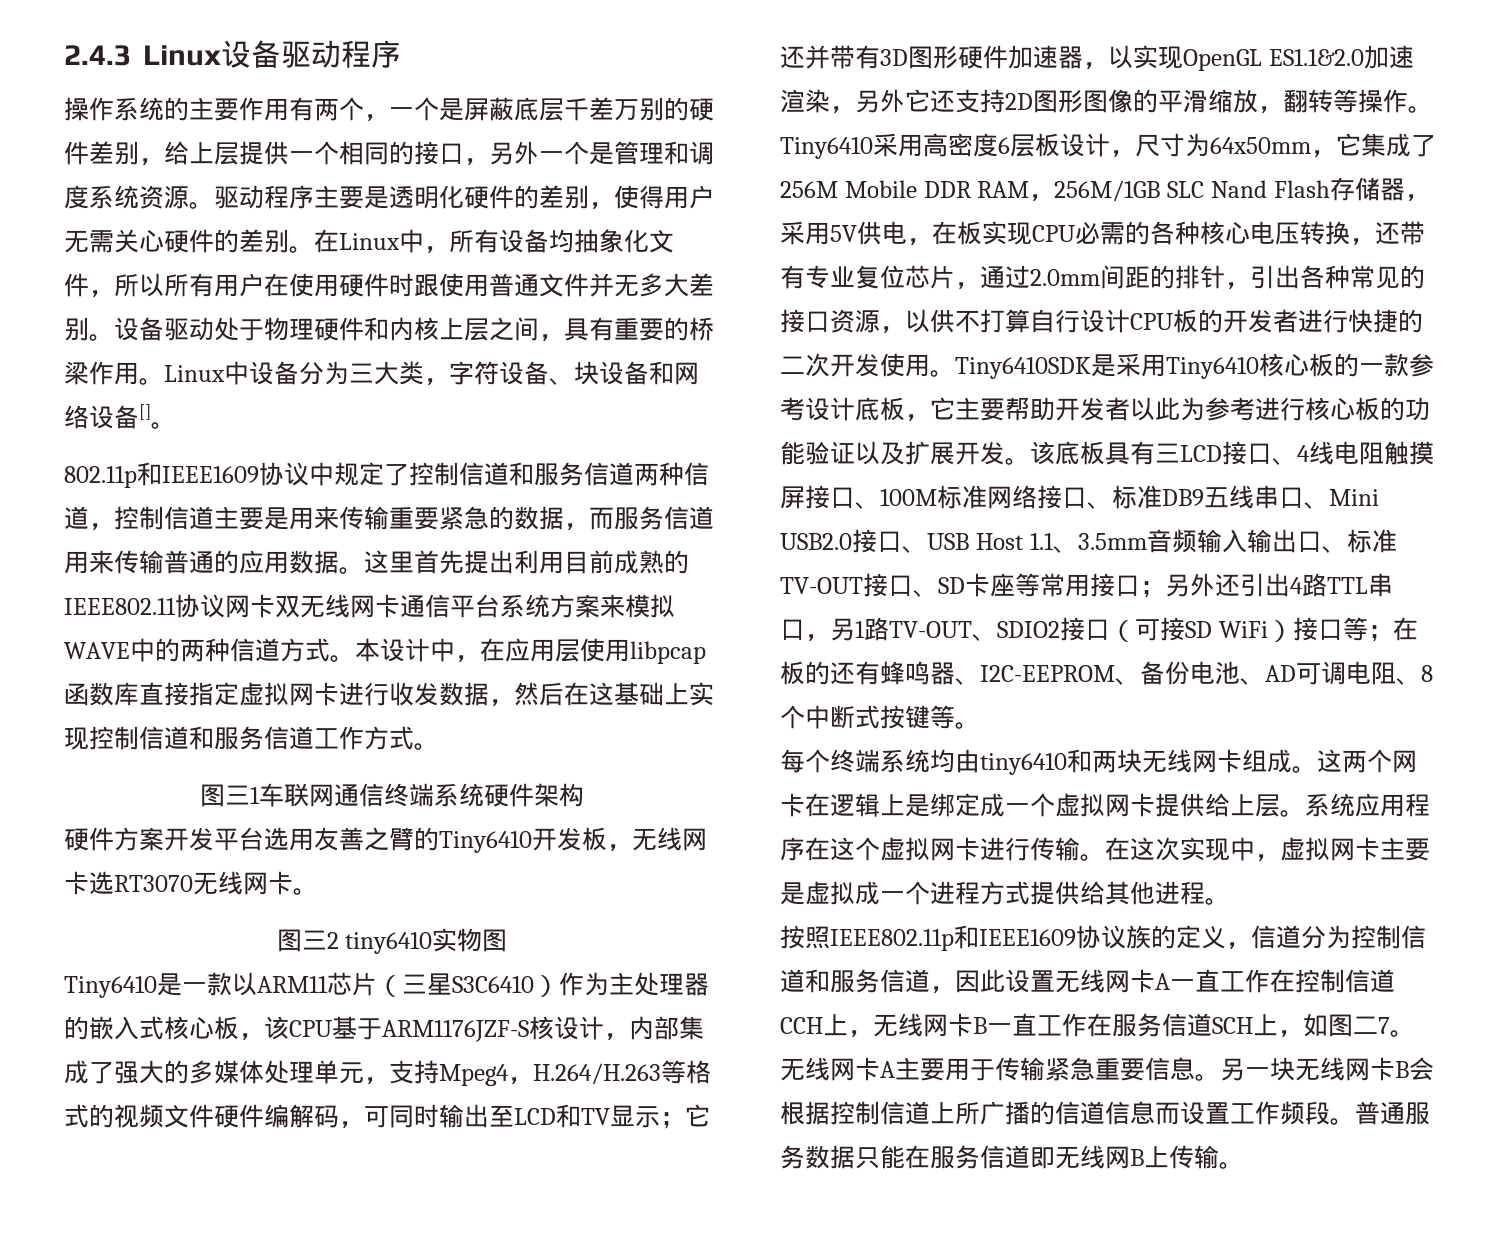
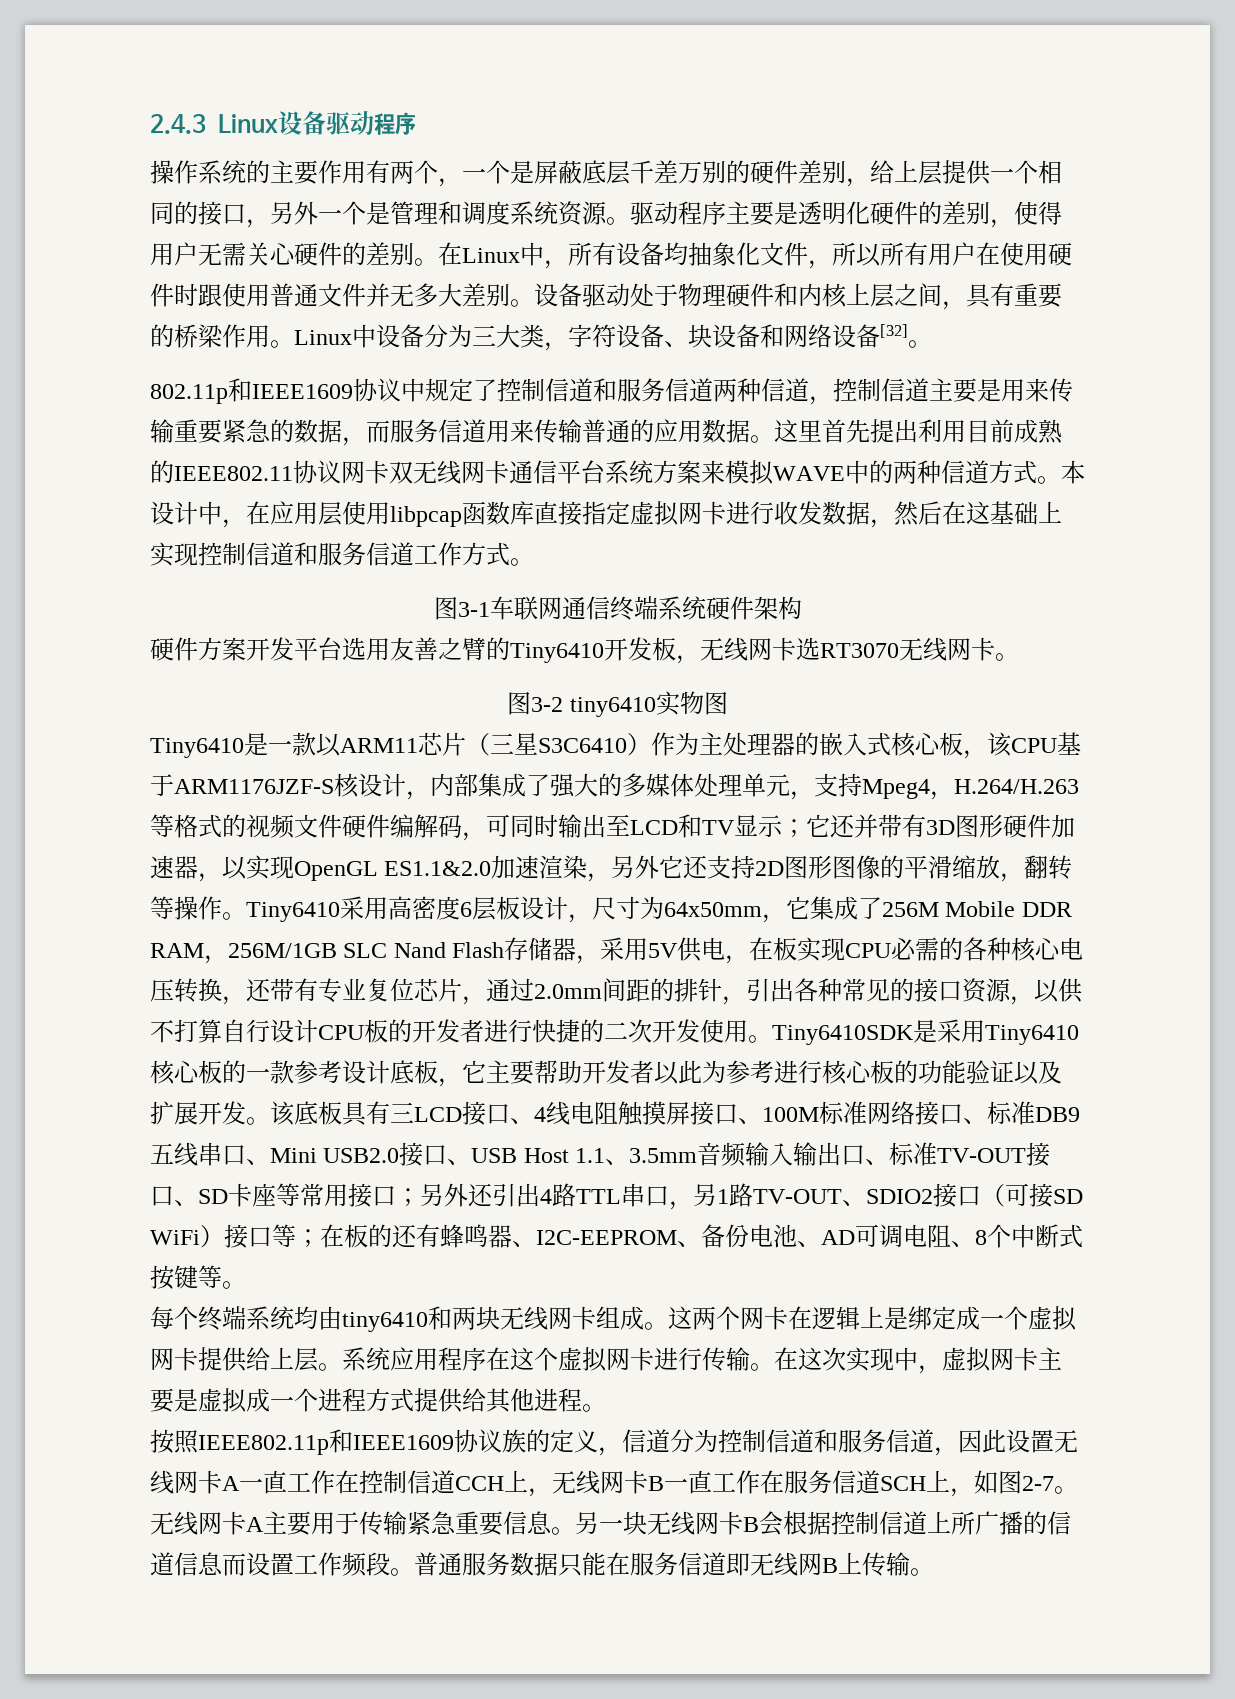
- Linux中设备分为三大类，字符设备、块设备和网络设备[]。
+ Linux中设备分为三大类，字符设备、块设备和网络设备[32]。
- 图三1车联网通信终端系统硬件架构
+ 图3-1车联网通信终端系统硬件架构
- 图三2 tiny6410实物图
+ 图3-2 tiny6410实物图
- 按照IEEE802.11p和IEEE1609协议族的定义，信道分为控制信道和服务信道，因此设置无线网卡A一直工作在控制信道CCH上，无线网卡B一直工作在服务信道SCH上，如图二7。
+ 按照IEEE802.11p和IEEE1609协议族的定义，信道分为控制信道和服务信道，因此设置无线网卡A一直工作在控制信道CCH上，无线网卡B一直工作在服务信道SCH上，如图2-7。

